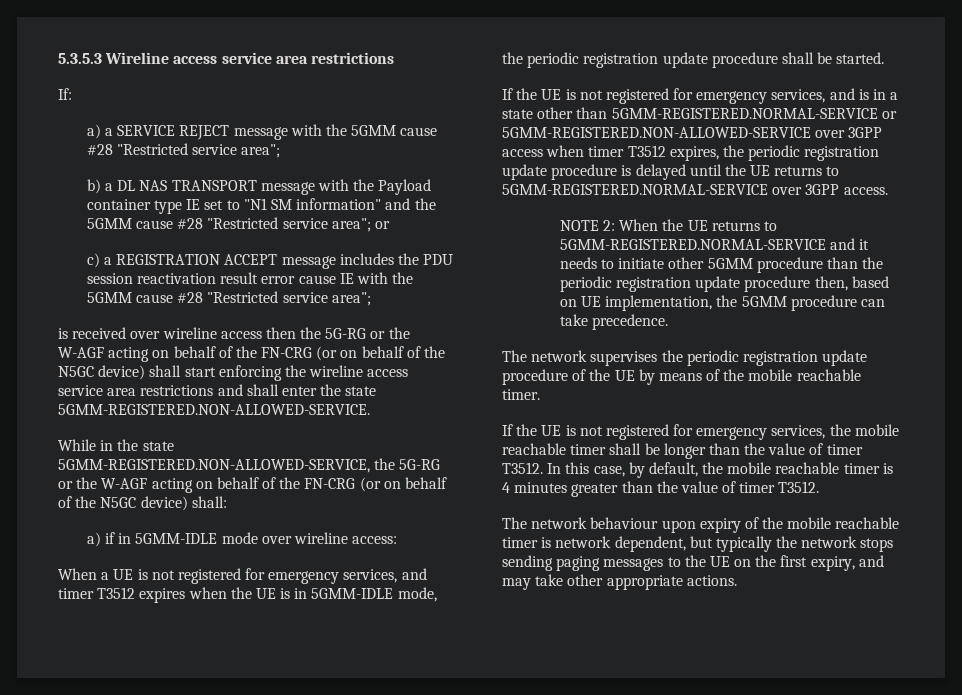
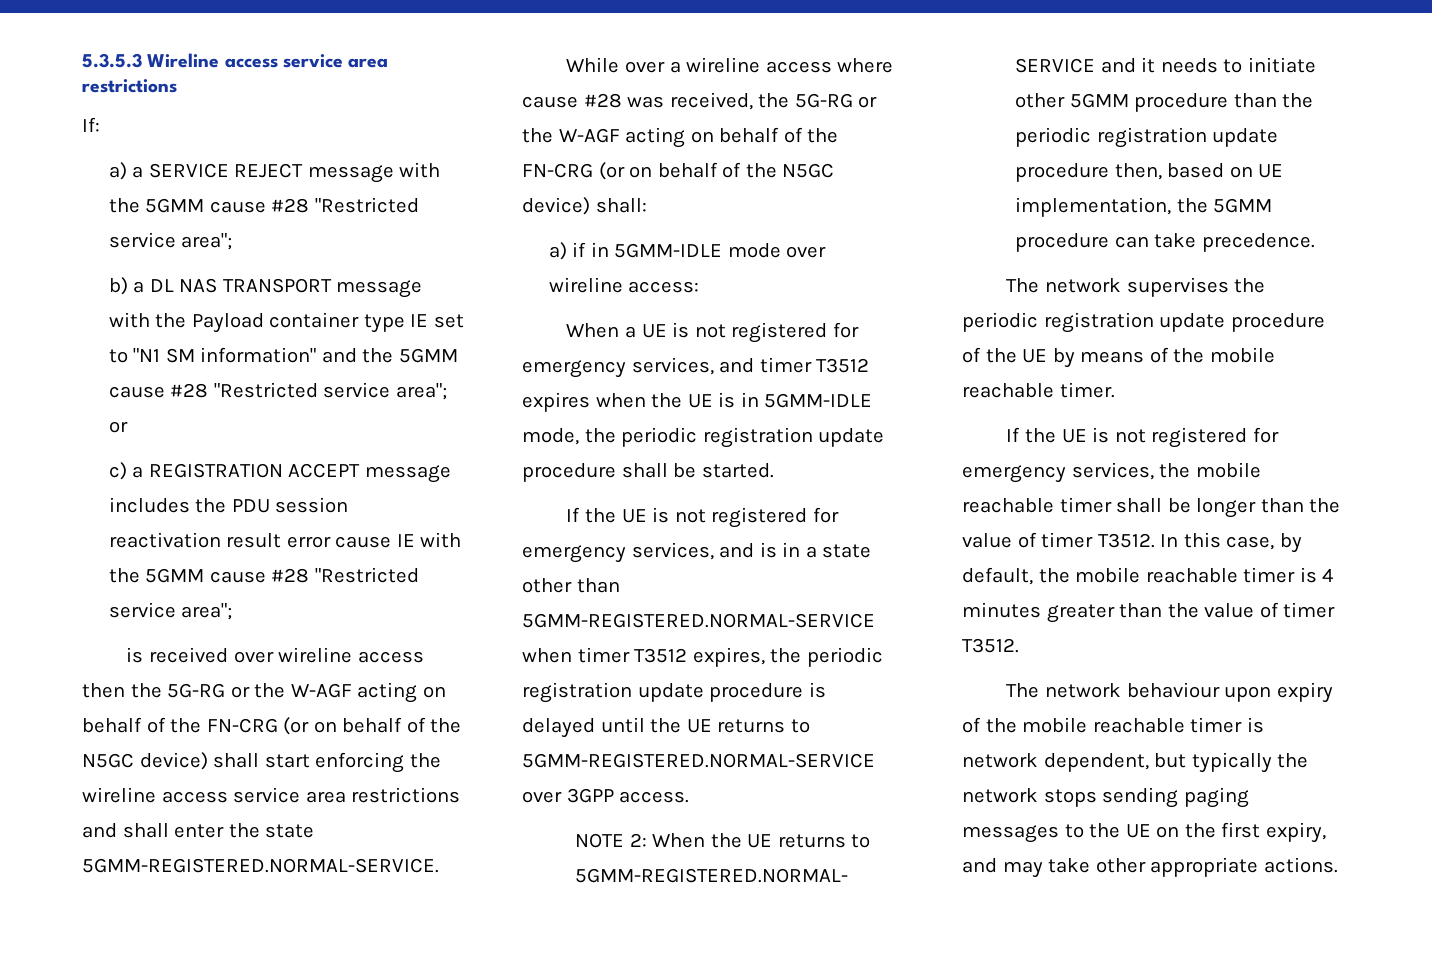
- is received over wireline access then the 5G-RG or the W-AGF acting on behalf of the FN-CRG (or on behalf of the N5GC device) shall start enforcing the wireline access service area restrictions and shall enter the state 5GMM-REGISTERED.NON-ALLOWED-SERVICE.
+ is received over wireline access then the 5G-RG or the W-AGF acting on behalf of the FN-CRG (or on behalf of the N5GC device) shall start enforcing the wireline access service area restrictions and shall enter the state 5GMM-REGISTERED.NORMAL-SERVICE.
- While in the state 5GMM-REGISTERED.NON-ALLOWED-SERVICE, the 5G-RG or the W-AGF acting on behalf of the FN-CRG (or on behalf of the N5GC device) shall:
+ While over a wireline access where cause #28 was received, the 5G-RG or the W-AGF acting on behalf of the FN-CRG (or on behalf of the N5GC device) shall:
- If the UE is not registered for emergency services, and is in a state other than 5GMM-REGISTERED.NORMAL-SERVICE or 5GMM-REGISTERED.NON-ALLOWED-SERVICE over 3GPP access when timer T3512 expires, the periodic registration update procedure is delayed until the UE returns to 5GMM-REGISTERED.NORMAL-SERVICE over 3GPP access.
+ If the UE is not registered for emergency services, and is in a state other than 5GMM-REGISTERED.NORMAL-SERVICE when timer T3512 expires, the periodic registration update procedure is delayed until the UE returns to 5GMM-REGISTERED.NORMAL-SERVICE over 3GPP access.

